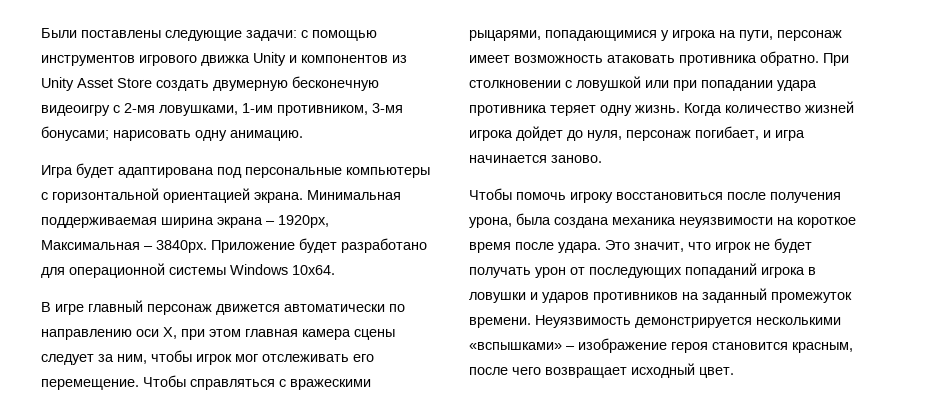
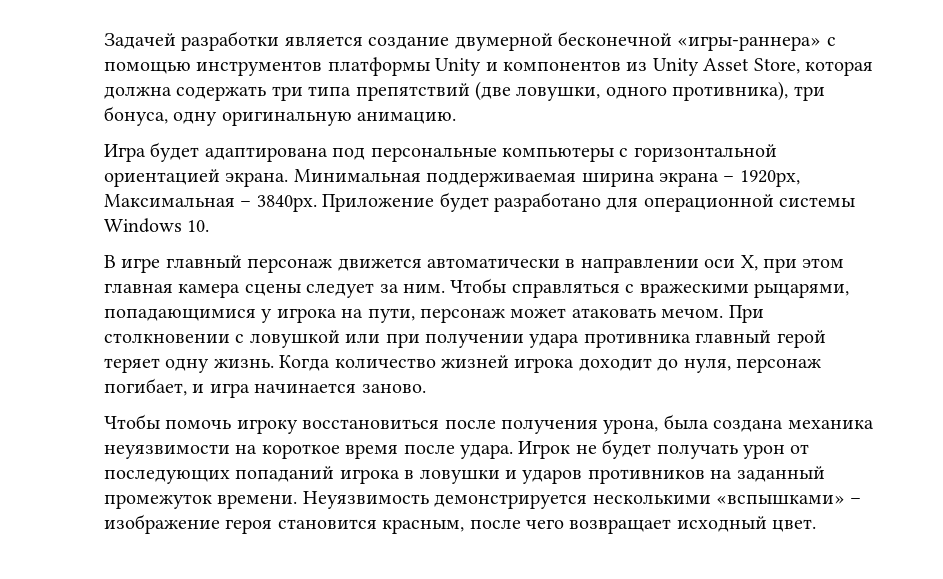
- Были поставлены следующие задачи: c помощью инструментов игрового движка Unity и компонентов из Unity Asset Store создать двумерную бесконечную видеоигру с 2-мя ловушками, 1-им противником, 3-мя бонусами; нарисовать одну анимацию.
+ Задачей разработки является создание двумерной бесконечной «игры-раннера» c помощью инструментов платформы Unity и компонентов из Unity Asset Store, которая должна содержать три типа препятствий (две ловушки, одного противника), три бонуса, одну оригинальную анимацию.
- Приложение будет разработано для операционной системы Windows 10x64.
+ Приложение будет разработано для операционной системы Windows 10.
- В игре главный персонаж движется автоматически по направлению оси X, при этом главная камера сцены следует за ним, чтобы игрок мог отслеживать его перемещение.
+ В игре главный персонаж движется автоматически в направлении оси X, при этом главная камера сцены следует за ним.
- Чтобы справляться с вражескими рыцарями, попадающимися у игрока на пути, персонаж имеет возможность атаковать противника обратно.
+ Чтобы справляться с вражескими рыцарями, попадающимися у игрока на пути, персонаж может атаковать мечом.
- При столкновении с ловушкой или при попадании удара противника теряет одну жизнь.
+ При столкновении с ловушкой или при получении удара противника главный герой теряет одну жизнь.
- Когда количество жизней игрока дойдет до нуля, персонаж погибает, и игра начинается заново.
+ Когда количество жизней игрока доходит до нуля, персонаж погибает, и игра начинается заново.
- Это значит, что игрок не будет получать урон от последующих попаданий игрока в ловушки и ударов противников на заданный промежуток времени.
+ Игрок не будет получать урон от последующих попаданий игрока в ловушки и ударов противников на заданный промежуток времени.

